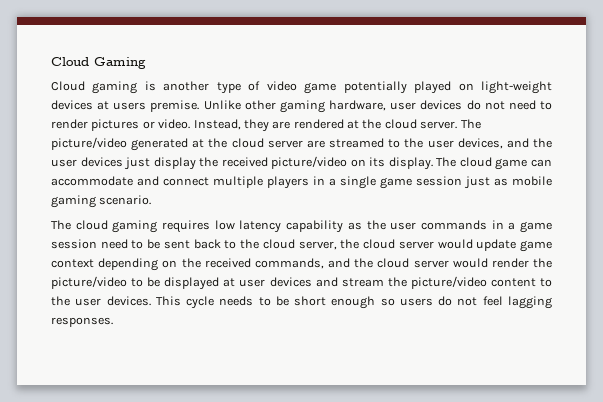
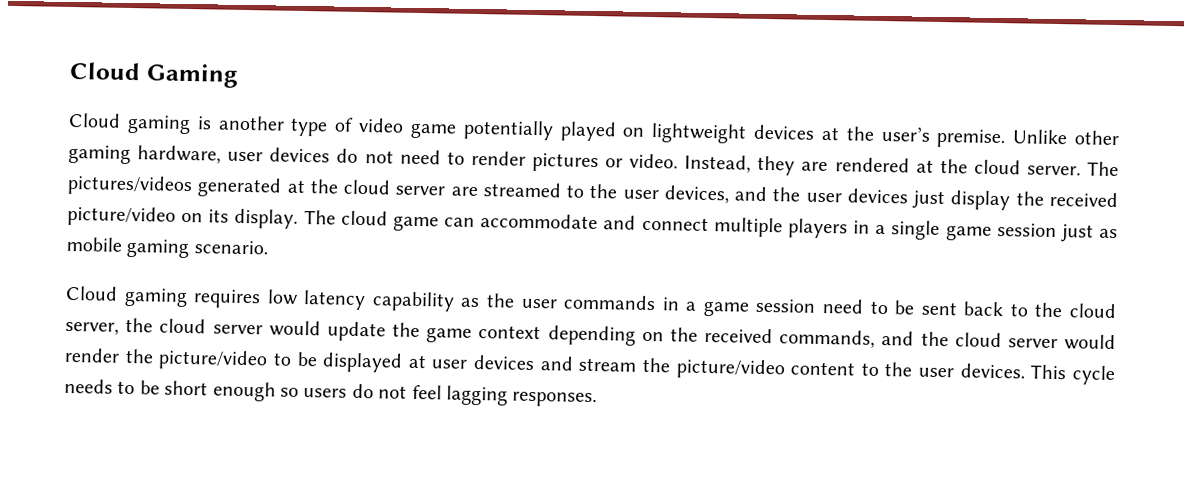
- Cloud gaming is another type of video game potentially played on light-weight devices at users premise.
+ Cloud gaming is another type of video game potentially played on lightweight devices at the user’s premise.
- The picture/video generated at the cloud server are streamed to the user devices, and the user devices just display the received picture/video on its display.
+ The pictures/videos generated at the cloud server are streamed to the user devices, and the user devices just display the received picture/video on its display.
- The cloud gaming requires low latency capability as the user commands in a game session need to be sent back to the cloud server, the cloud server would update game context depending on the received commands, and the cloud server would render the picture/video to be displayed at user devices and stream the picture/video content to the user devices.
+ Cloud gaming requires low latency capability as the user commands in a game session need to be sent back to the cloud server, the cloud server would update the game context depending on the received commands, and the cloud server would render the picture/video to be displayed at user devices and stream the picture/video content to the user devices.

